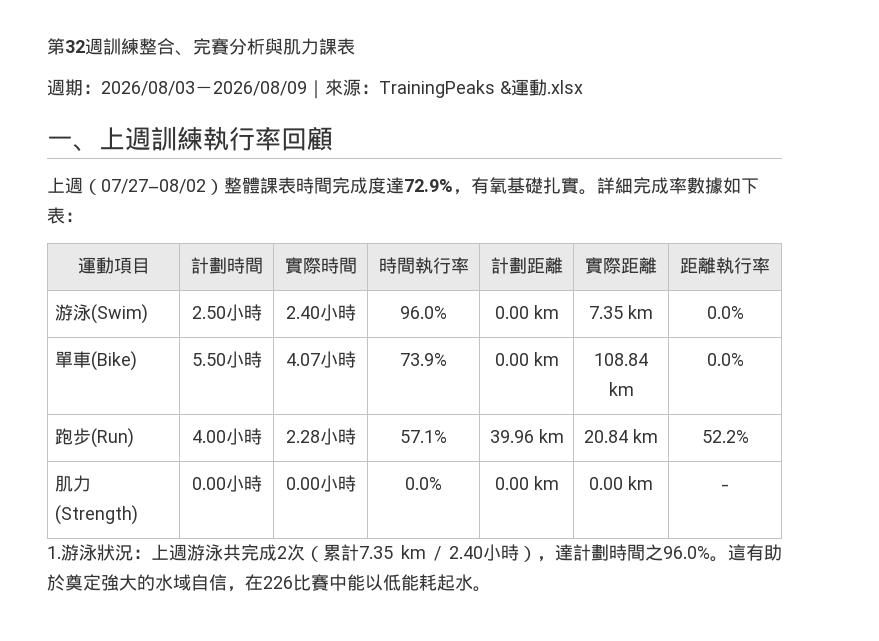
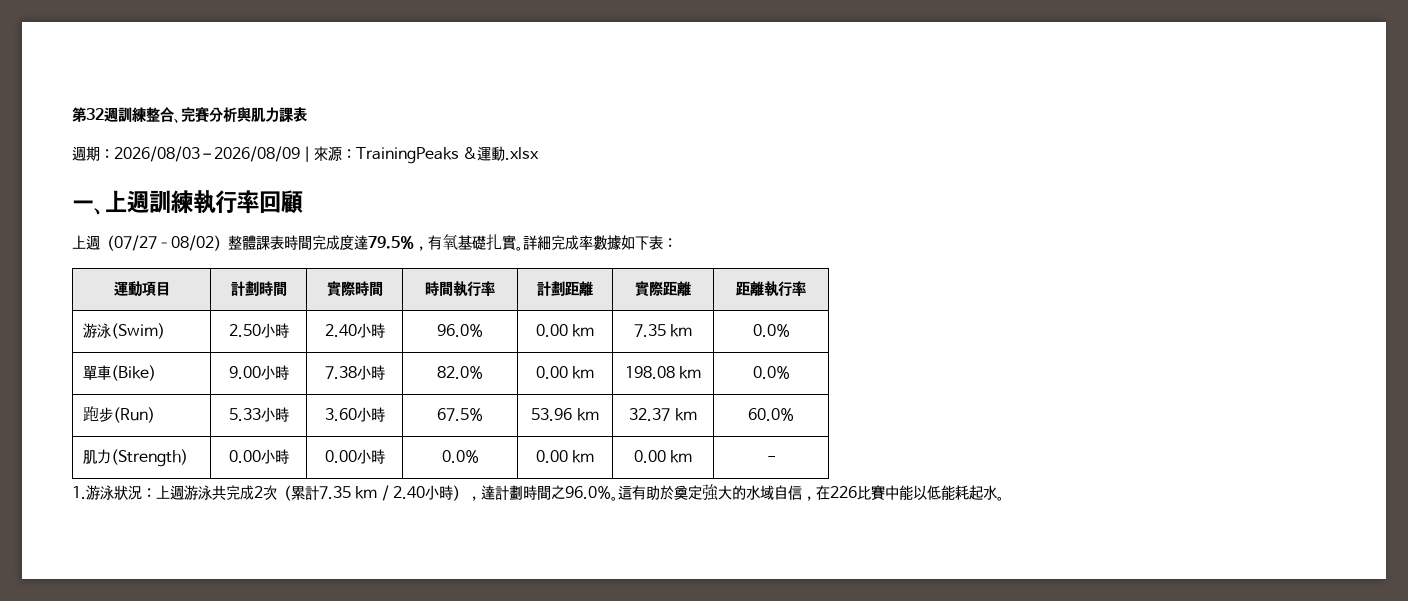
- 上週（07/27–08/02）整體課表時間完成度達72.9%，有氧基礎扎實。
+ 上週（07/27–08/02）整體課表時間完成度達79.5%，有氧基礎扎實。
- 單車(Bike) | 5.50小時 | 4.07小時 | 73.9% | 0.00 km | 108.84 km | 0.0%
+ 單車(Bike) | 9.00小時 | 7.38小時 | 82.0% | 0.00 km | 198.08 km | 0.0%
- 跑步(Run) | 4.00小時 | 2.28小時 | 57.1% | 39.96 km | 20.84 km | 52.2%
+ 跑步(Run) | 5.33小時 | 3.60小時 | 67.5% | 53.96 km | 32.37 km | 60.0%

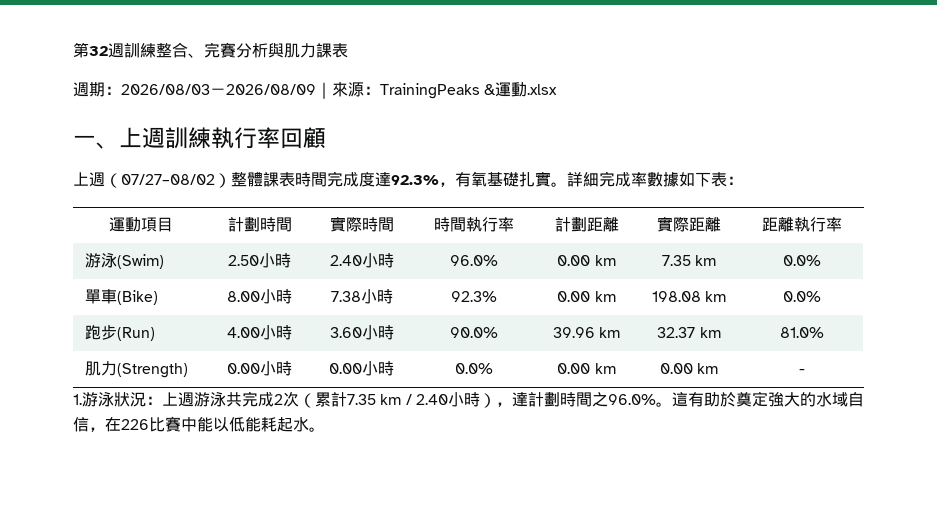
- 上週（07/27–08/02）整體課表時間完成度達79.5%，有氧基礎扎實。
+ 上週（07/27–08/02）整體課表時間完成度達92.3%，有氧基礎扎實。
- 單車(Bike) | 9.00小時 | 7.38小時 | 82.0% | 0.00 km | 198.08 km | 0.0%
+ 單車(Bike) | 8.00小時 | 7.38小時 | 92.3% | 0.00 km | 198.08 km | 0.0%
- 跑步(Run) | 5.33小時 | 3.60小時 | 67.5% | 53.96 km | 32.37 km | 60.0%
+ 跑步(Run) | 4.00小時 | 3.60小時 | 90.0% | 39.96 km | 32.37 km | 81.0%

